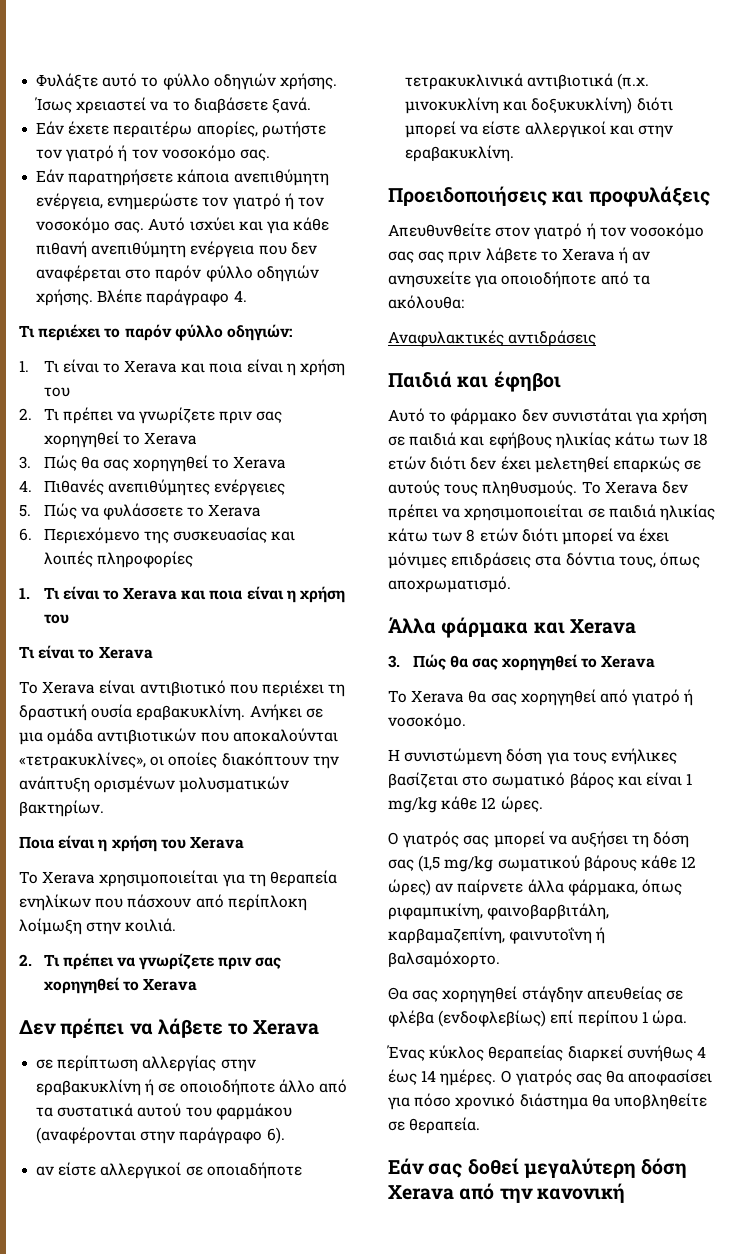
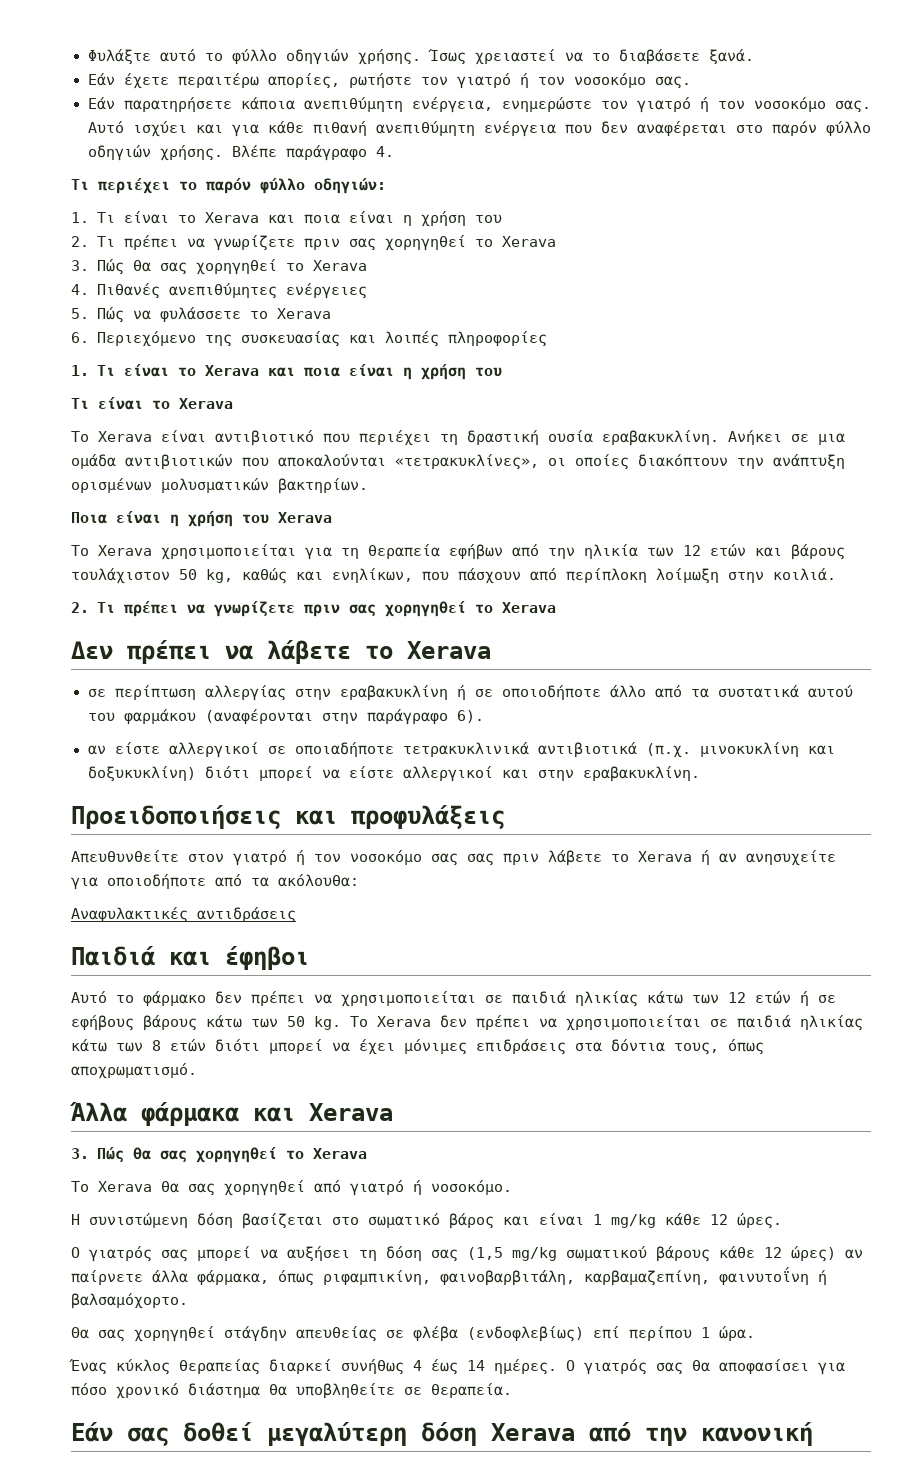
- Το Xerava χρησιμοποιείται για τη θεραπεία ενηλίκων που πάσχουν από περίπλοκη λοίμωξη στην κοιλιά.
+ Το Xerava χρησιμοποιείται για τη θεραπεία εφήβων από την ηλικία των 12 ετών και βάρους τουλάχιστον 50 kg, καθώς και ενηλίκων, που πάσχουν από περίπλοκη λοίμωξη στην κοιλιά.
- Αυτό το φάρμακο δεν συνιστάται για χρήση σε παιδιά και εφήβους ηλικίας κάτω των 18 ετών διότι δεν έχει μελετηθεί επαρκώς σε αυτούς τους πληθυσμούς.
+ Αυτό το φάρμακο δεν πρέπει να χρησιμοποιείται σε παιδιά ηλικίας κάτω των 12 ετών ή σε εφήβους βάρους κάτω των 50 kg.
- Η συνιστώμενη δόση για τους ενήλικες βασίζεται στο σωματικό βάρος και είναι 1 mg/kg κάθε 12 ώρες.
+ Η συνιστώμενη δόση βασίζεται στο σωματικό βάρος και είναι 1 mg/kg κάθε 12 ώρες.

